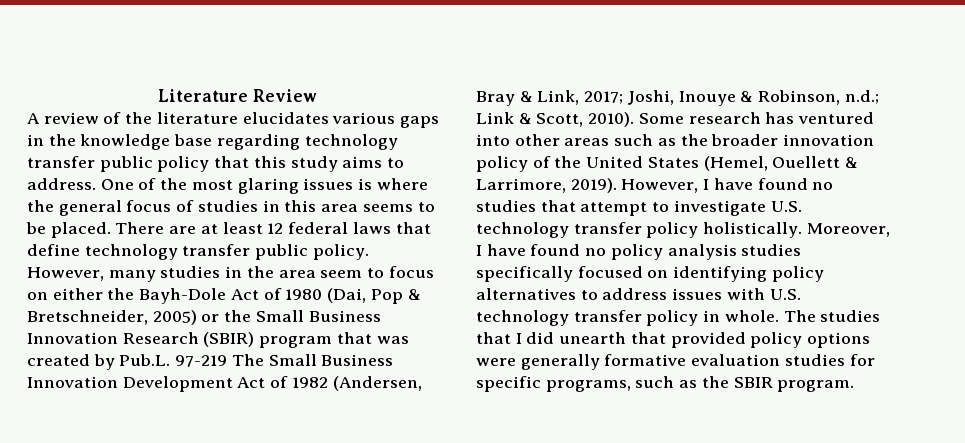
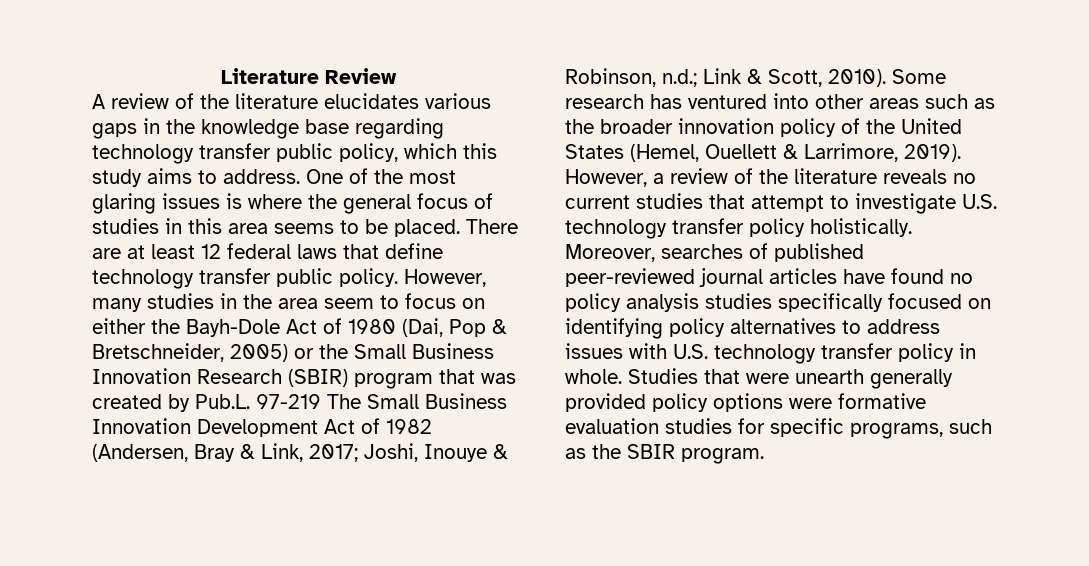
- A review of the literature elucidates various gaps in the knowledge base regarding technology transfer public policy that this study aims to address.
+ A review of the literature elucidates various gaps in the knowledge base regarding technology transfer public policy, which this study aims to address.
- However, I have found no studies that attempt to investigate U.S. technology transfer policy holistically.
+ However, a review of the literature reveals no current studies that attempt to investigate U.S. technology transfer policy holistically.
- Moreover, I have found no policy analysis studies specifically focused on identifying policy alternatives to address issues with U.S. technology transfer policy in whole.
+ Moreover, searches of published peer-reviewed journal articles have found no policy analysis studies specifically focused on identifying policy alternatives to address issues with U.S. technology transfer policy in whole.
- The studies that I did unearth that provided policy options were generally formative evaluation studies for specific programs, such as the SBIR program.
+ Studies that were unearth generally provided policy options were formative evaluation studies for specific programs, such as the SBIR program.

